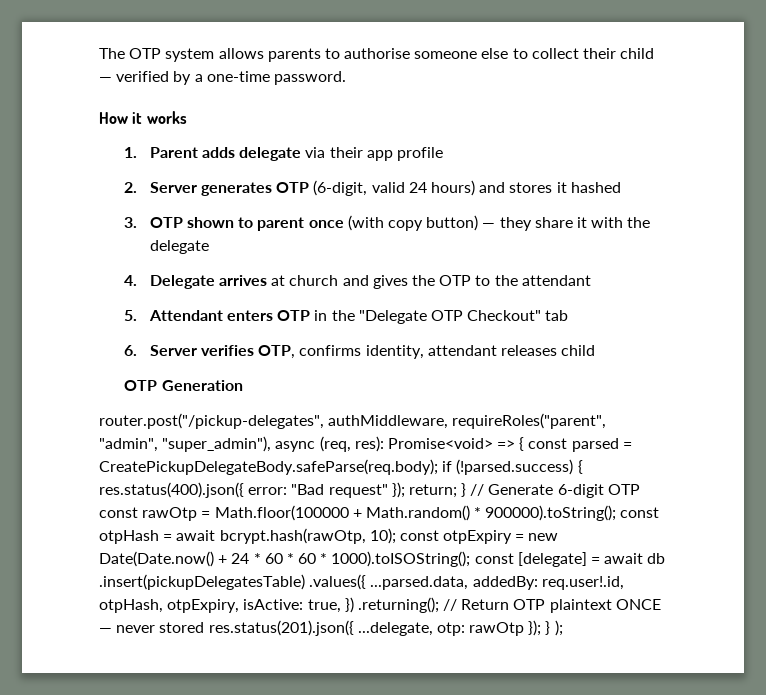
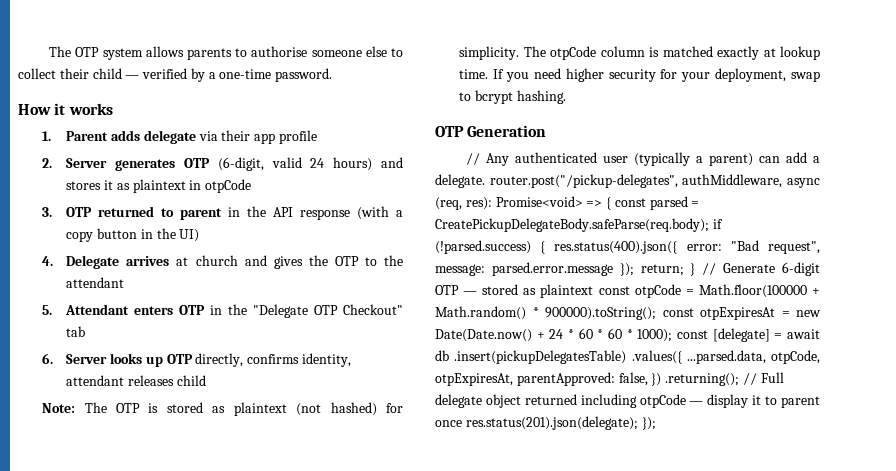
- 2. Server generates OTP (6-digit, valid 24 hours) and stores it hashed
+ 2. Server generates OTP (6-digit, valid 24 hours) and stores it as plaintext in otpCode
- 3. OTP shown to parent once (with copy button) — they share it with the delegate
+ 3. OTP returned to parent in the API response (with a copy button in the UI)
- 6. Server verifies OTP, confirms identity, attendant releases child
+ 6. Server looks up OTP directly, confirms identity, attendant releases child
+ Note: The OTP is stored as plaintext (not hashed) for simplicity. The otpCode column is matched exactly at lookup time. If you need higher security for your deployment, swap to bcrypt hashing.
  OTP Generation
- router.post("/pickup-delegates", authMiddleware, requireRoles("parent", "admin", "super_admin"), async (req, res): Promise<void> => { const parsed = CreatePickupDelegateBody.safeParse(req.body); if (!parsed.success) { res.status(400).json({ error: "Bad request" }); return; } // Generate 6-digit OTP const rawOtp = Math.floor(100000 + Math.random() * 900000).toString(); const otpHash = await bcrypt.hash(rawOtp, 10); const otpExpiry = new Date(Date.now() + 24 * 60 * 60 * 1000).toISOString(); const [delegate] = await db .insert(pickupDelegatesTable) .values({ ...parsed.data, addedBy: req.user!.id, otpHash, otpExpiry, isActive: true, }) .returning(); // Return OTP plaintext ONCE — never stored res.status(201).json({ ...delegate, otp: rawOtp }); } );
+ // Any authenticated user (typically a parent) can add a delegate. router.post("/pickup-delegates", authMiddleware, async (req, res): Promise<void> => { const parsed = CreatePickupDelegateBody.safeParse(req.body); if (!parsed.success) { res.status(400).json({ error: "Bad request", message: parsed.error.message }); return; } // Generate 6-digit OTP — stored as plaintext const otpCode = Math.floor(100000 + Math.random() * 900000).toString(); const otpExpiresAt = new Date(Date.now() + 24 * 60 * 60 * 1000); const [delegate] = await db .insert(pickupDelegatesTable) .values({ ...parsed.data, otpCode, otpExpiresAt, parentApproved: false, }) .returning(); // Full delegate object returned including otpCode — display it to parent once res.status(201).json(delegate); });

